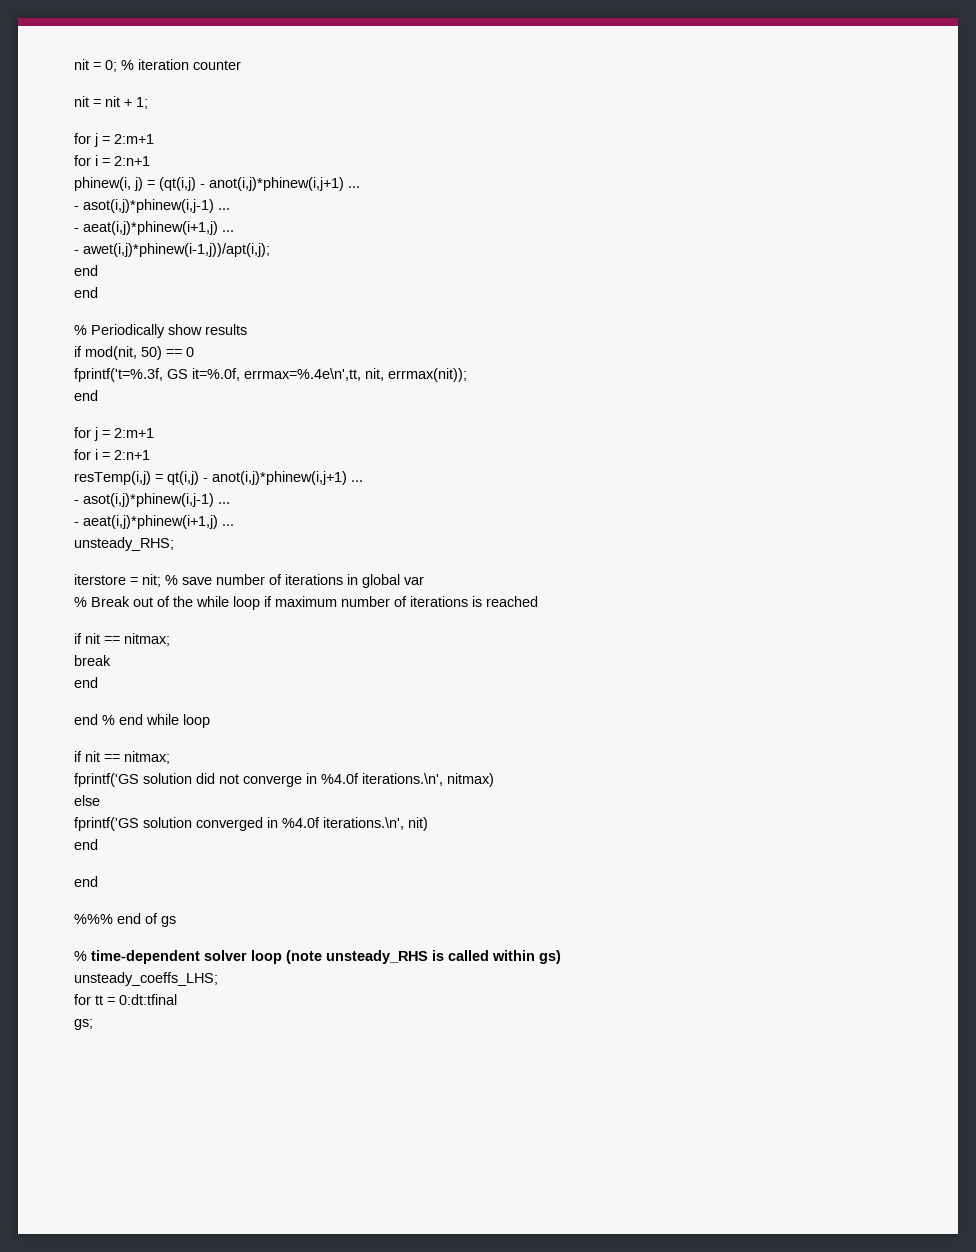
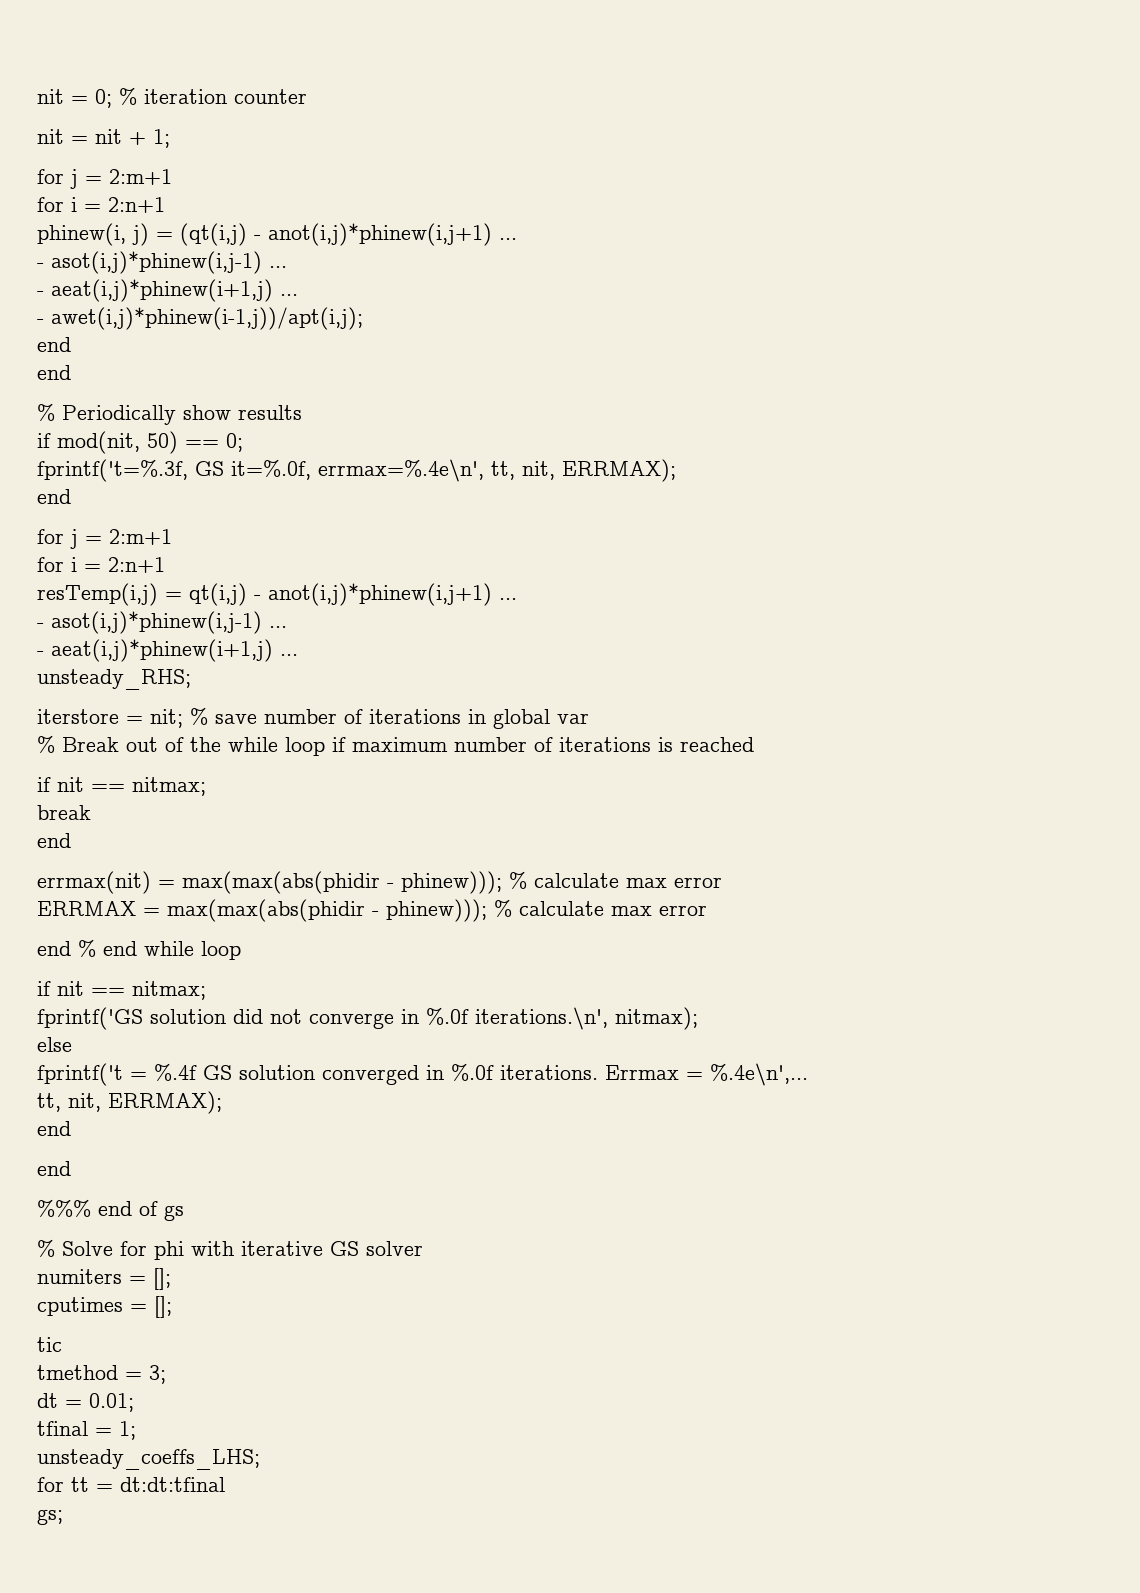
- if mod(nit, 50) == 0
+ if mod(nit, 50) == 0;
- fprintf('t=%.3f, GS it=%.0f, errmax=%.4e\n',tt, nit, errmax(nit));
+ fprintf('t=%.3f, GS it=%.0f, errmax=%.4e\n', tt, nit, ERRMAX);
+ errmax(nit) = max(max(abs(phidir - phinew))); % calculate max error
+ ERRMAX = max(max(abs(phidir - phinew))); % calculate max error
- fprintf('GS solution did not converge in %4.0f iterations.\n', nitmax)
+ fprintf('GS solution did not converge in %.0f iterations.\n', nitmax);
  else
- fprintf('GS solution converged in %4.0f iterations.\n', nit)
+ fprintf('t = %.4f GS solution converged in %.0f iterations. Errmax = %.4e\n',...
+ tt, nit, ERRMAX);
- % time-dependent solver loop (note unsteady_RHS is called within gs)
+ % Solve for phi with iterative GS solver
+ numiters = [];
+ cputimes = [];
+ tic
+ tmethod = 3;
+ dt = 0.01;
+ tfinal = 1;
- for tt = 0:dt:tfinal
+ for tt = dt:dt:tfinal

